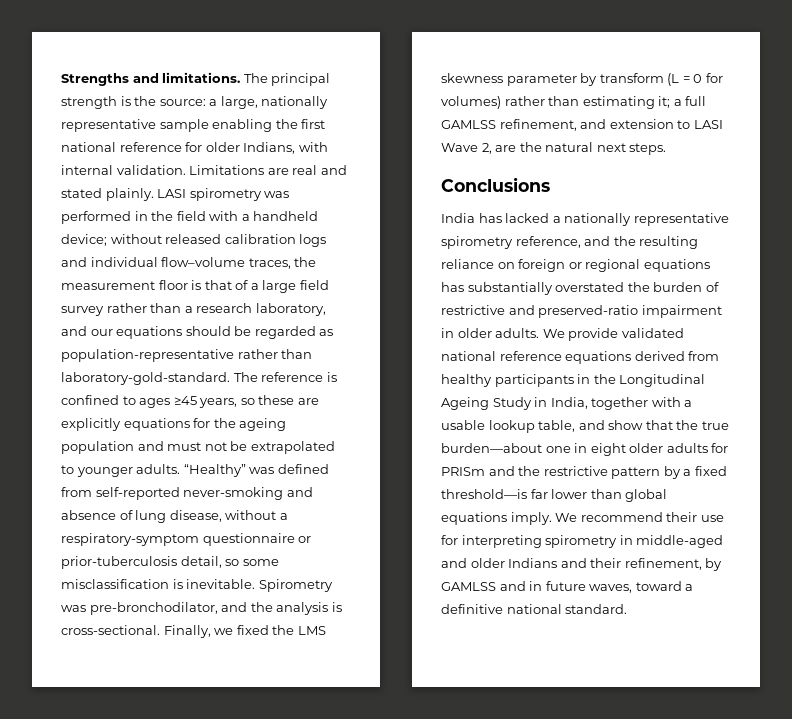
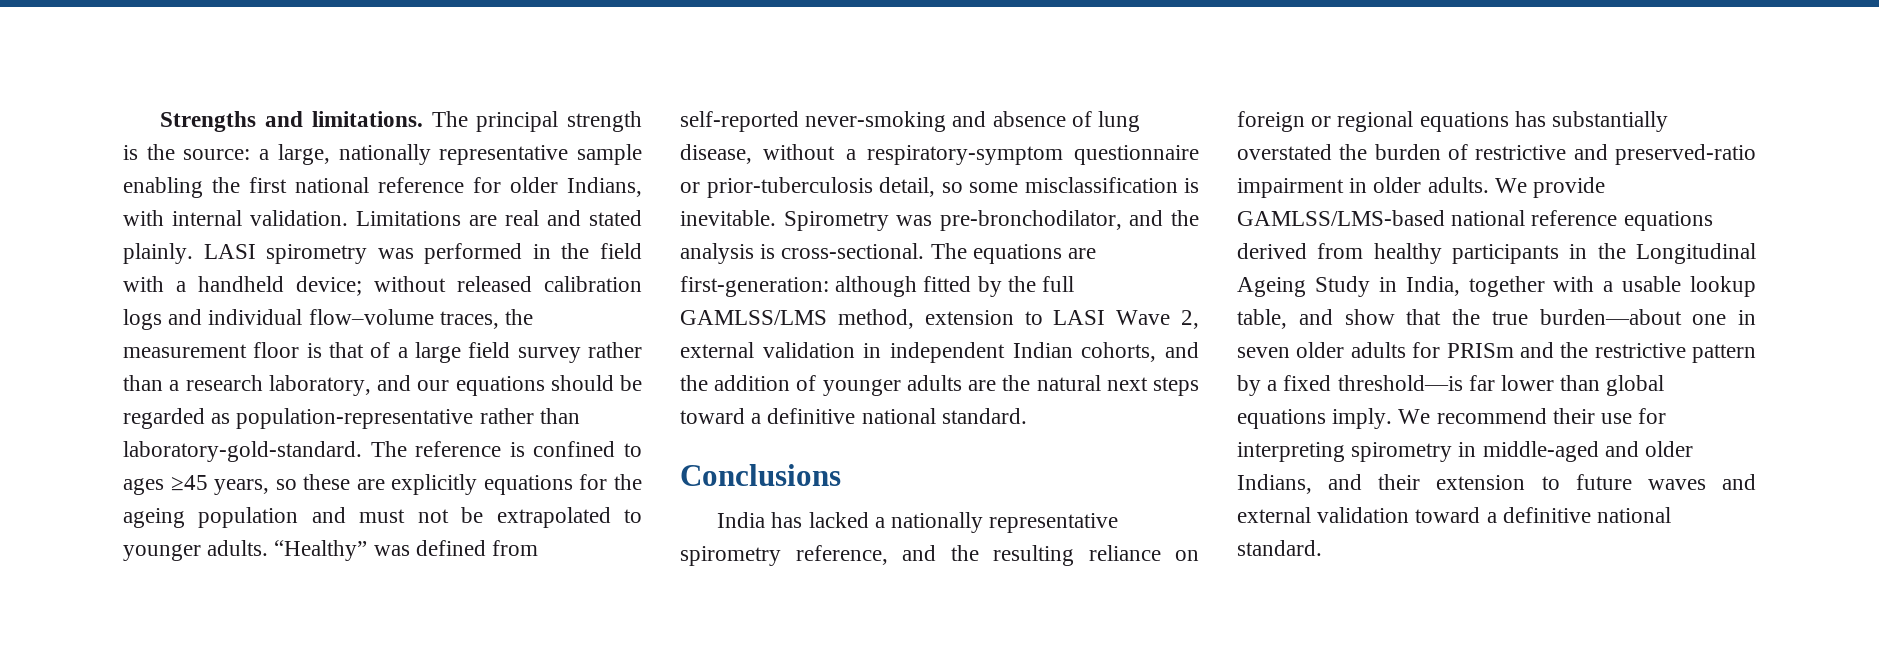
- Finally, we fixed the LMS skewness parameter by transform (L = 0 for volumes) rather than estimating it; a full GAMLSS refinement, and extension to LASI Wave 2, are the natural next steps.
+ The equations are first-generation: although fitted by the full GAMLSS/LMS method, extension to LASI Wave 2, external validation in independent Indian cohorts, and the addition of younger adults are the natural next steps toward a definitive national standard.
- We provide validated national reference equations derived from healthy participants in the Longitudinal Ageing Study in India, together with a usable lookup table, and show that the true burden—about one in eight older adults for PRISm and the restrictive pattern by a fixed threshold—is far lower than global equations imply.
+ We provide GAMLSS/LMS-based national reference equations derived from healthy participants in the Longitudinal Ageing Study in India, together with a usable lookup table, and show that the true burden—about one in seven older adults for PRISm and the restrictive pattern by a fixed threshold—is far lower than global equations imply.
- We recommend their use for interpreting spirometry in middle-aged and older Indians and their refinement, by GAMLSS and in future waves, toward a definitive national standard.
+ We recommend their use for interpreting spirometry in middle-aged and older Indians, and their extension to future waves and external validation toward a definitive national standard.

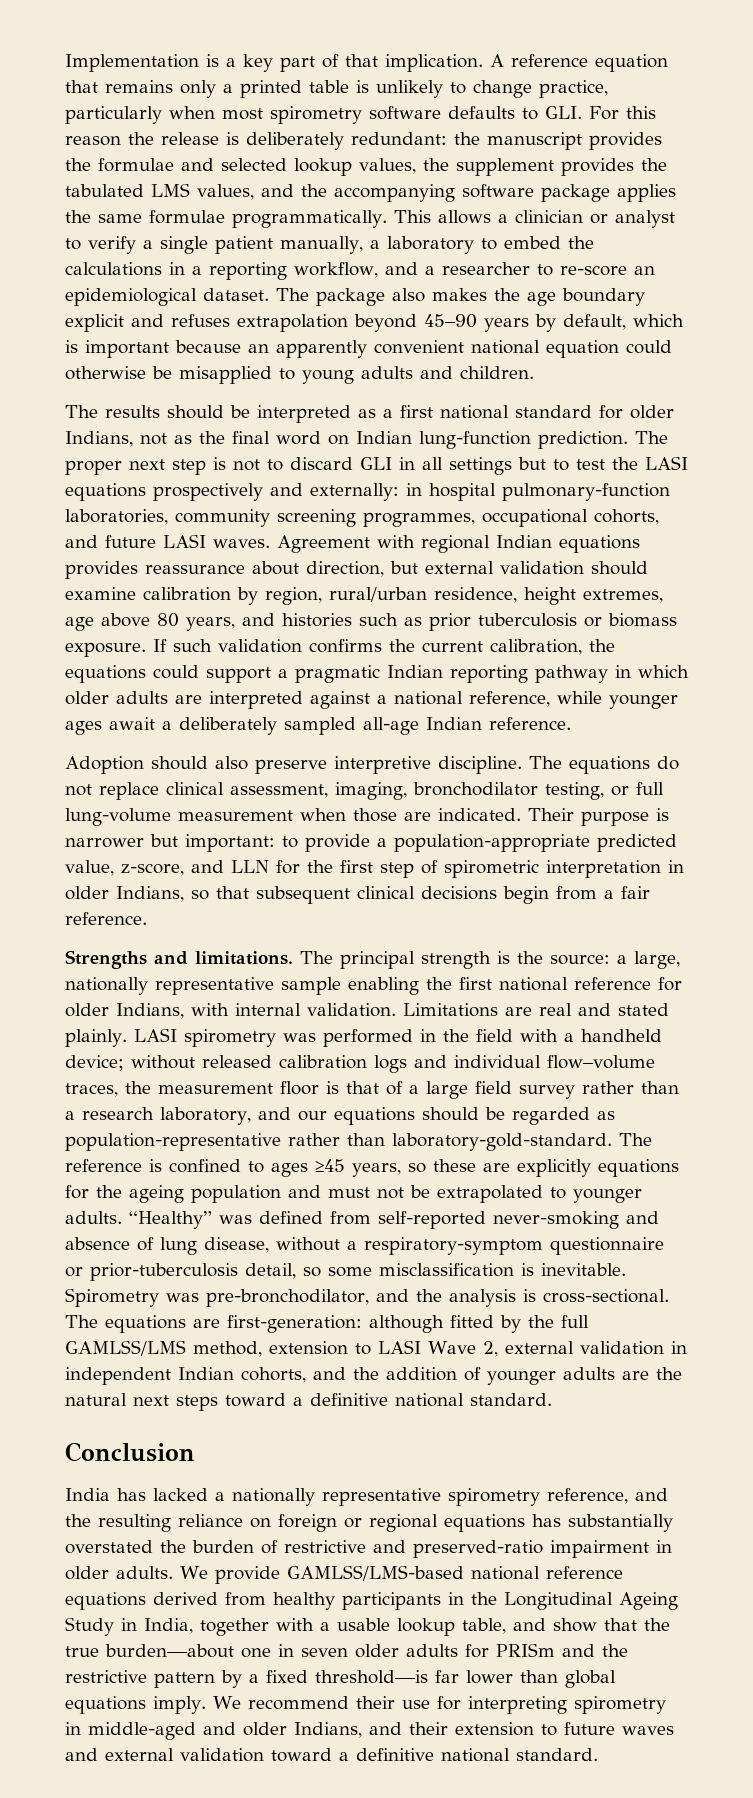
+ Implementation is a key part of that implication. A reference equation that remains only a printed table is unlikely to change practice, particularly when most spirometry software defaults to GLI. For this reason the release is deliberately redundant: the manuscript provides the formulae and selected lookup values, the supplement provides the tabulated LMS values, and the accompanying software package applies the same formulae programmatically. This allows a clinician or analyst to verify a single patient manually, a laboratory to embed the calculations in a reporting workflow, and a researcher to re-score an epidemiological dataset. The package also makes the age boundary explicit and refuses extrapolation beyond 45–90 years by default, which is important because an apparently convenient national equation could otherwise be misapplied to young adults and children.
+ The results should be interpreted as a first national standard for older Indians, not as the final word on Indian lung-function prediction. The proper next step is not to discard GLI in all settings but to test the LASI equations prospectively and externally: in hospital pulmonary-function laboratories, community screening programmes, occupational cohorts, and future LASI waves. Agreement with regional Indian equations provides reassurance about direction, but external validation should examine calibration by region, rural/urban residence, height extremes, age above 80 years, and histories such as prior tuberculosis or biomass exposure. If such validation confirms the current calibration, the equations could support a pragmatic Indian reporting pathway in which older adults are interpreted against a national reference, while younger ages await a deliberately sampled all-age Indian reference.
+ Adoption should also preserve interpretive discipline. The equations do not replace clinical assessment, imaging, bronchodilator testing, or full lung-volume measurement when those are indicated. Their purpose is narrower but important: to provide a population-appropriate predicted value, z-score, and LLN for the first step of spirometric interpretation in older Indians, so that subsequent clinical decisions begin from a fair reference.
- Conclusions
+ Conclusion

